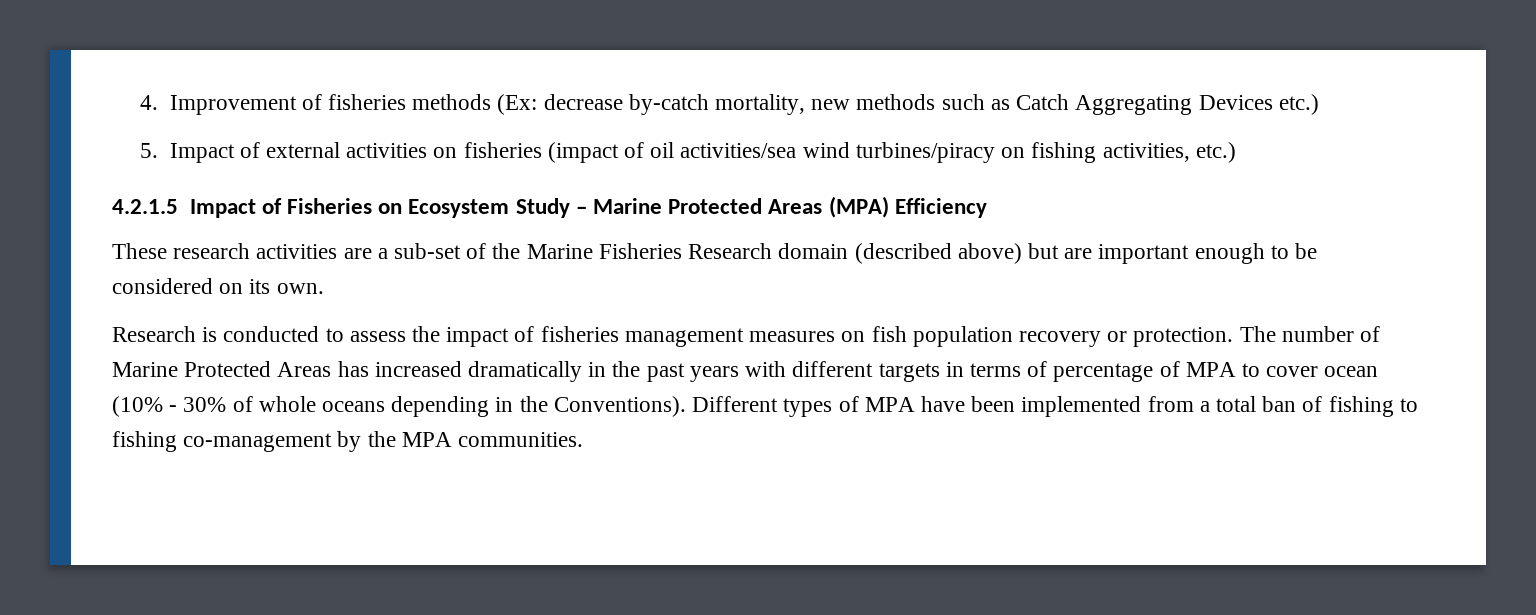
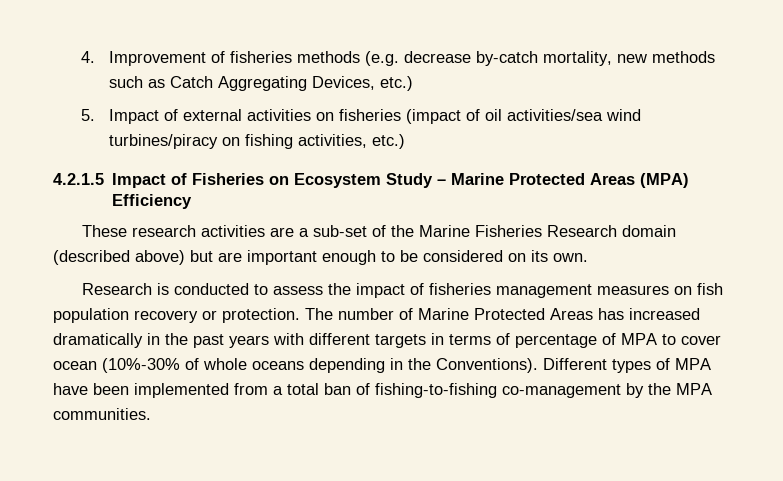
- 4. Improvement of fisheries methods (Ex: decrease by-catch mortality, new methods such as Catch Aggregating Devices etc.)
+ 4. Improvement of fisheries methods (e.g. decrease by-catch mortality, new methods such as Catch Aggregating Devices, etc.)
- The number of Marine Protected Areas has increased dramatically in the past years with different targets in terms of percentage of MPA to cover ocean (10% - 30% of whole oceans depending in the Conventions).
+ The number of Marine Protected Areas has increased dramatically in the past years with different targets in terms of percentage of MPA to cover ocean (10%-30% of whole oceans depending in the Conventions).
- Different types of MPA have been implemented from a total ban of fishing to fishing co-management by the MPA communities.
+ Different types of MPA have been implemented from a total ban of fishing-to-fishing co-management by the MPA communities.

